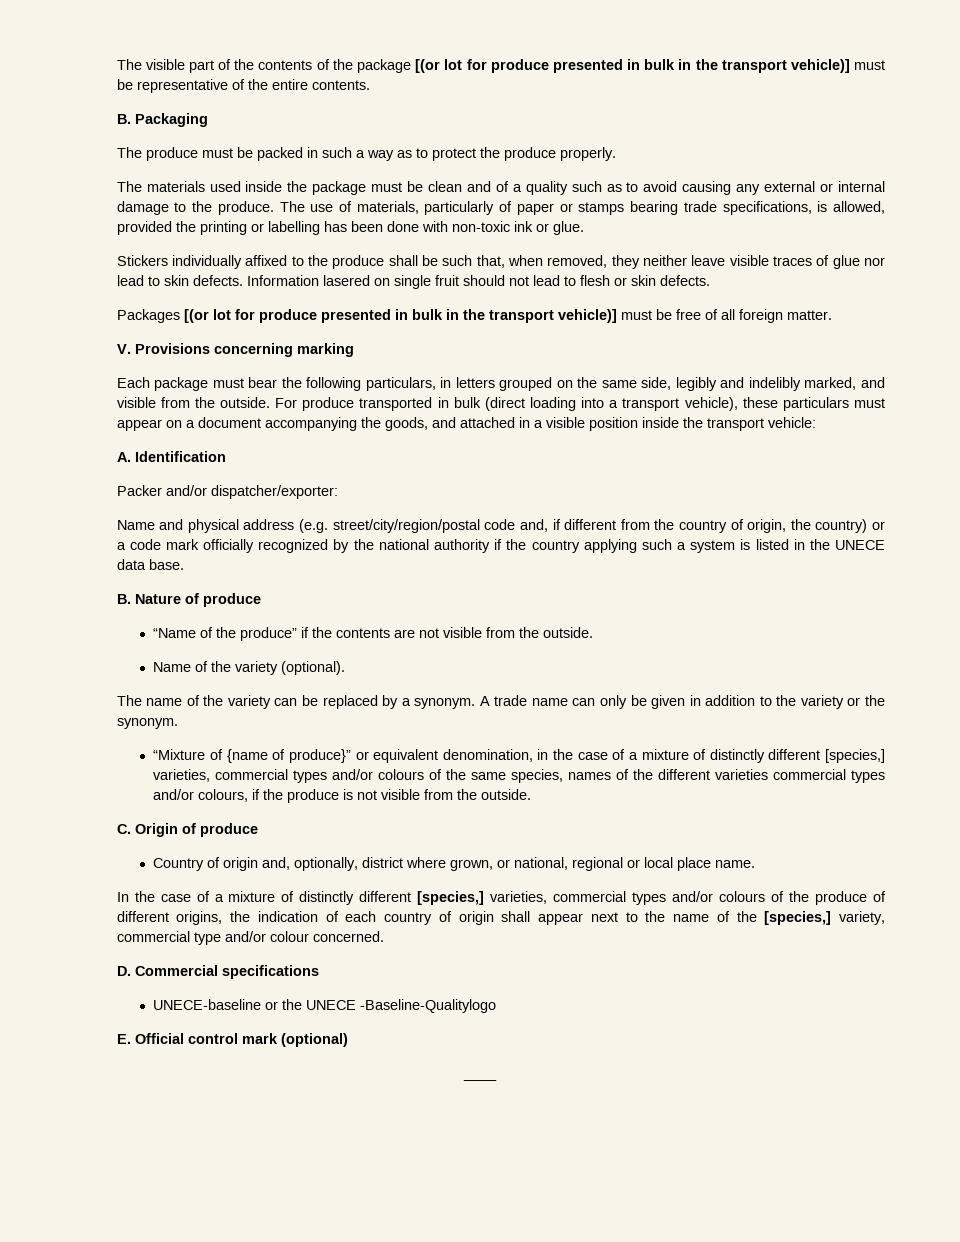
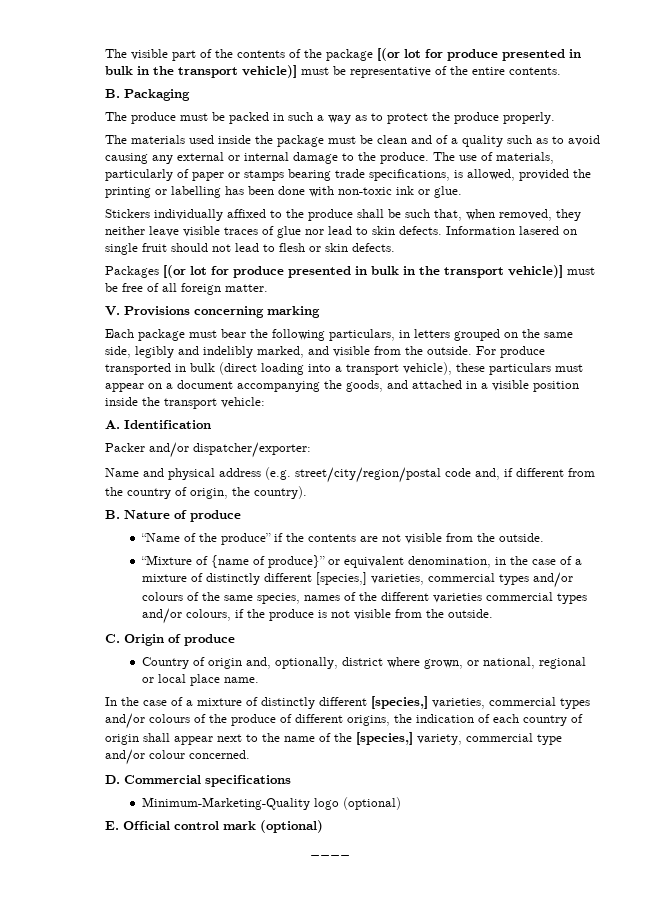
- Name and physical address (e.g. street/city/region/postal code and, if different from the country of origin, the country) or a code mark officially recognized by the national authority if the country applying such a system is listed in the UNECE data base.
+ Name and physical address (e.g. street/city/region/postal code and, if different from the country of origin, the country).
- Name of the variety (optional).
- The name of the variety can be replaced by a synonym. A trade name can only be given in addition to the variety or the synonym.
- UNECE-baseline or the UNECE -Baseline-Qualitylogo
+ Minimum-Marketing-Quality logo (optional)

